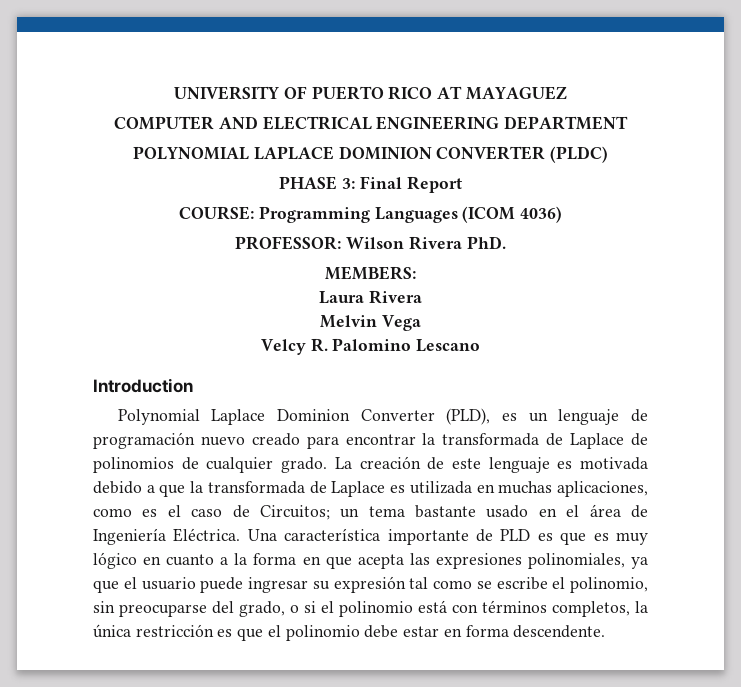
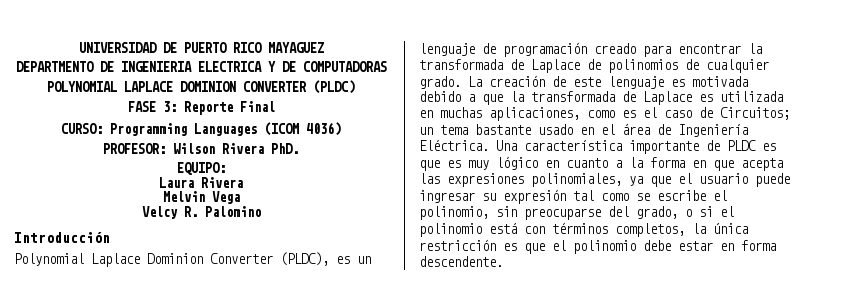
- UNIVERSITY OF PUERTO RICO AT MAYAGUEZ
+ UNIVERSIDAD DE PUERTO RICO MAYAGUEZ
- COMPUTER AND ELECTRICAL ENGINEERING DEPARTMENT
+ DEPARTMENTO DE INGENIERIA ELECTRICA Y DE COMPUTADORAS
- PHASE 3: Final Report
- COURSE: Programming Languages (ICOM 4036)
+ FASE 3: Reporte Final
+ CURSO: Programming Languages (ICOM 4036)
- PROFESSOR: Wilson Rivera PhD.
+ PROFESOR: Wilson Rivera PhD.
- MEMBERS:
+ EQUIPO:
- Velcy R. Palomino Lescano
- Introduction
+ Velcy R. Palomino
+ Introducción
- Polynomial Laplace Dominion Converter (PLD), es un lenguaje de programación nuevo creado para encontrar la transformada de Laplace de polinomios de cualquier grado.
+ Polynomial Laplace Dominion Converter (PLDC), es un lenguaje de programación creado para encontrar la transformada de Laplace de polinomios de cualquier grado.
- Una característica importante de PLD es que es muy lógico en cuanto a la forma en que acepta las expresiones polinomiales, ya que el usuario puede ingresar su expresión tal como se escribe el polinomio, sin preocuparse del grado, o si el polinomio está con términos completos, la única restricción es que el polinomio debe estar en forma descendente.
+ Una característica importante de PLDC es que es muy lógico en cuanto a la forma en que acepta las expresiones polinomiales, ya que el usuario puede ingresar su expresión tal como se escribe el polinomio, sin preocuparse del grado, o si el polinomio está con términos completos, la única restricción es que el polinomio debe estar en forma descendente.

